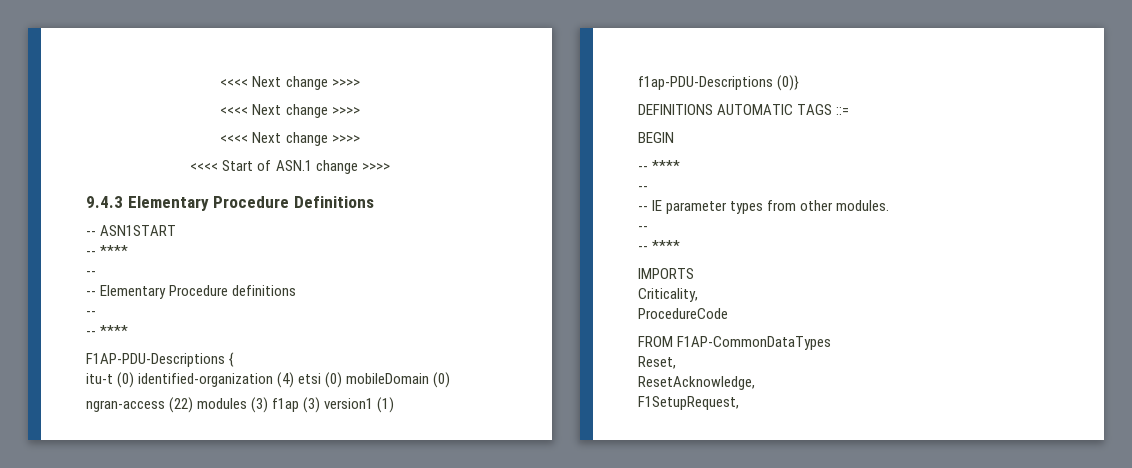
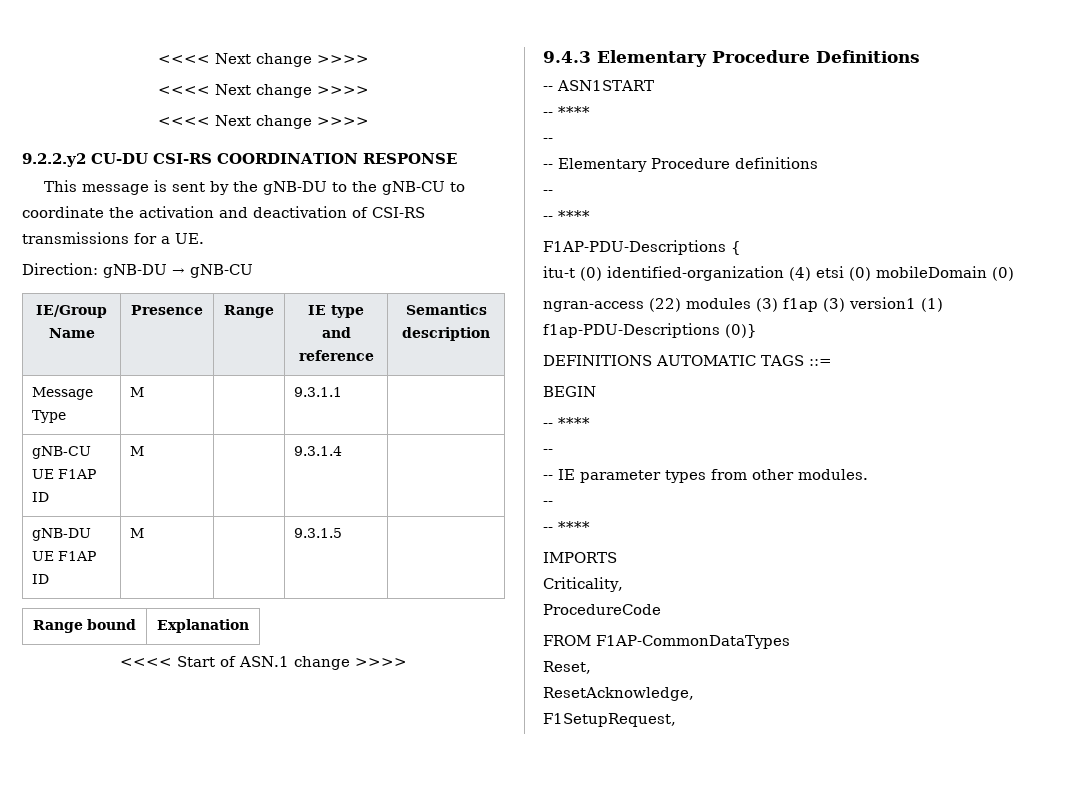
+ 9.2.2.y2 CU-DU CSI-RS COORDINATION RESPONSE
+ This message is sent by the gNB-DU to the gNB-CU to coordinate the activation and deactivation of CSI-RS transmissions for a UE.
+ Direction: gNB-DU → gNB-CU
+ IE/Group Name | Presence | Range | IE type and reference | Semantics description
+ Message Type | M | | 9.3.1.1 |
+ gNB-CU UE F1AP ID | M | | 9.3.1.4 |
+ gNB-DU UE F1AP ID | M | | 9.3.1.5 |
+ Range bound | Explanation

